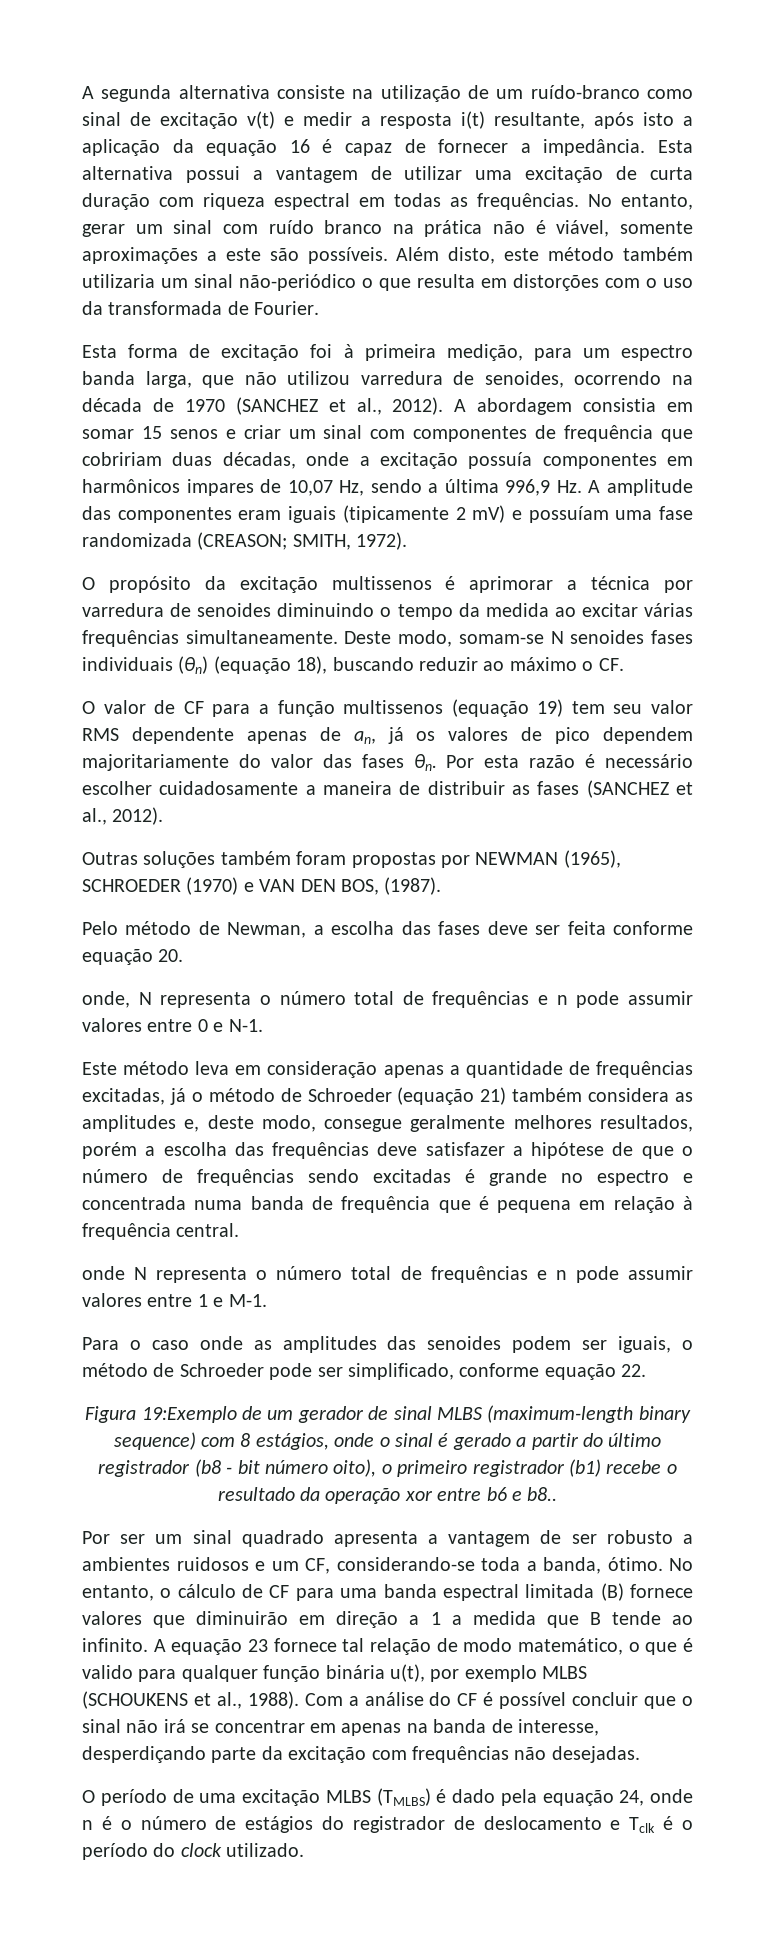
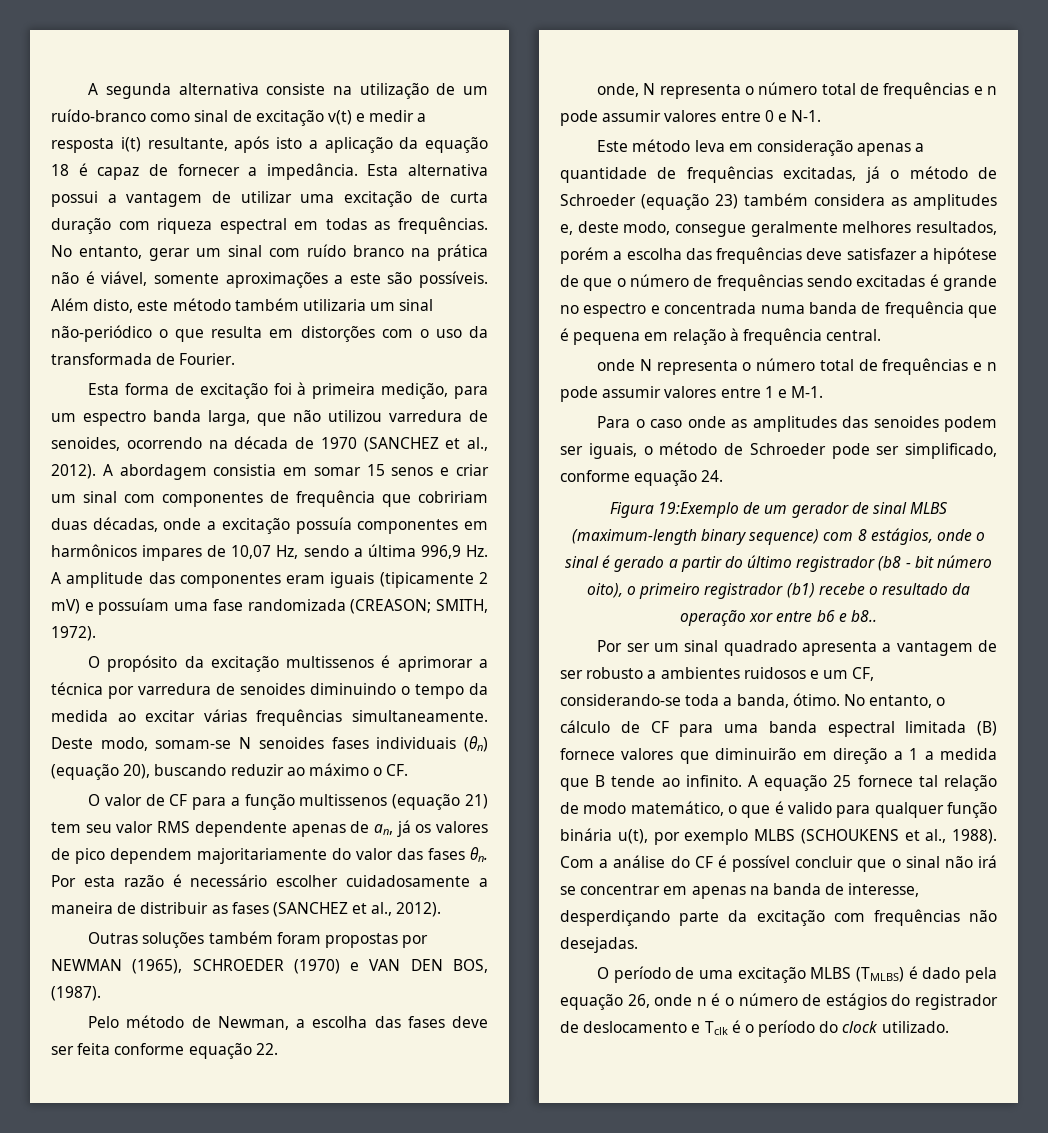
- A segunda alternativa consiste na utilização de um ruído-branco como sinal de excitação v(t) e medir a resposta i(t) resultante, após isto a aplicação da equação 16 é capaz de fornecer a impedância.
+ A segunda alternativa consiste na utilização de um ruído-branco como sinal de excitação v(t) e medir a resposta i(t) resultante, após isto a aplicação da equação 18 é capaz de fornecer a impedância.
- Deste modo, somam-se N senoides fases individuais (θn) (equação 18), buscando reduzir ao máximo o CF.
+ Deste modo, somam-se N senoides fases individuais (θn) (equação 20), buscando reduzir ao máximo o CF.
- O valor de CF para a função multissenos (equação 19) tem seu valor RMS dependente apenas de an, já os valores de pico dependem majoritariamente do valor das fases θn.
+ O valor de CF para a função multissenos (equação 21) tem seu valor RMS dependente apenas de an, já os valores de pico dependem majoritariamente do valor das fases θn.
- Pelo método de Newman, a escolha das fases deve ser feita conforme equação 20.
+ Pelo método de Newman, a escolha das fases deve ser feita conforme equação 22.
- Este método leva em consideração apenas a quantidade de frequências excitadas, já o método de Schroeder (equação 21) também considera as amplitudes e, deste modo, consegue geralmente melhores resultados, porém a escolha das frequências deve satisfazer a hipótese de que o número de frequências sendo excitadas é grande no espectro e concentrada numa banda de frequência que é pequena em relação à frequência central.
+ Este método leva em consideração apenas a quantidade de frequências excitadas, já o método de Schroeder (equação 23) também considera as amplitudes e, deste modo, consegue geralmente melhores resultados, porém a escolha das frequências deve satisfazer a hipótese de que o número de frequências sendo excitadas é grande no espectro e concentrada numa banda de frequência que é pequena em relação à frequência central.
- Para o caso onde as amplitudes das senoides podem ser iguais, o método de Schroeder pode ser simplificado, conforme equação 22.
+ Para o caso onde as amplitudes das senoides podem ser iguais, o método de Schroeder pode ser simplificado, conforme equação 24.
- A equação 23 fornece tal relação de modo matemático, o que é valido para qualquer função binária u(t), por exemplo MLBS (SCHOUKENS et al., 1988).
+ A equação 25 fornece tal relação de modo matemático, o que é valido para qualquer função binária u(t), por exemplo MLBS (SCHOUKENS et al., 1988).
- O período de uma excitação MLBS (TMLBS) é dado pela equação 24, onde n é o número de estágios do registrador de deslocamento e Tclk é o período do clock utilizado.
+ O período de uma excitação MLBS (TMLBS) é dado pela equação 26, onde n é o número de estágios do registrador de deslocamento e Tclk é o período do clock utilizado.

